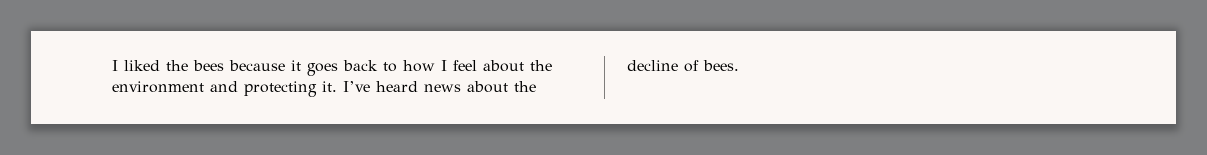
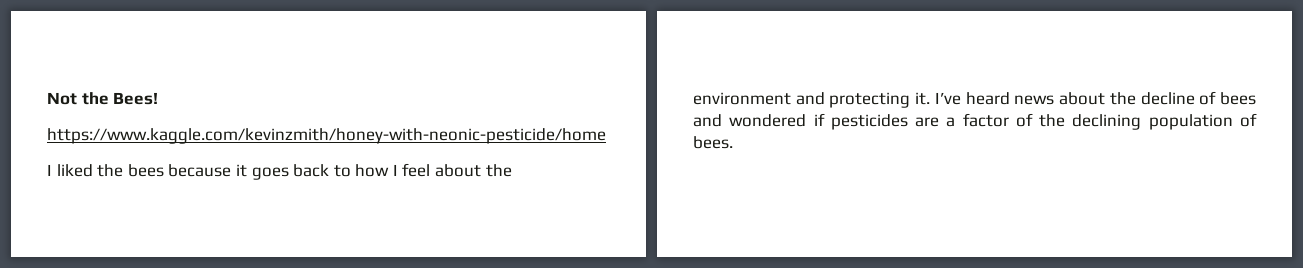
+ Not the Bees!
+ https://www.kaggle.com/kevinzmith/honey-with-neonic-pesticide/home
- I’ve heard news about the decline of bees.
+ I’ve heard news about the decline of bees and wondered if pesticides are a factor of the declining population of bees.

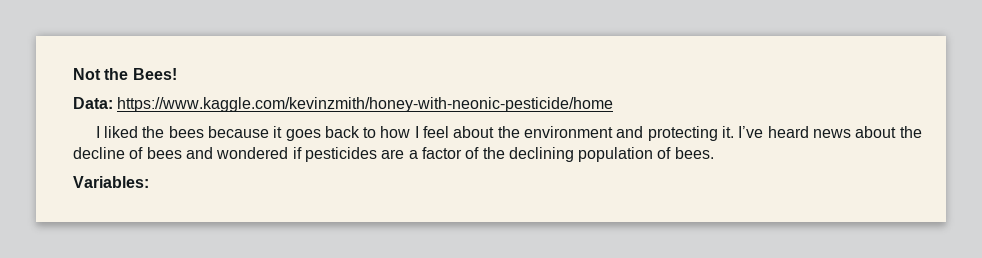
- https://www.kaggle.com/kevinzmith/honey-with-neonic-pesticide/home
+ Data: https://www.kaggle.com/kevinzmith/honey-with-neonic-pesticide/home
+ Variables:

